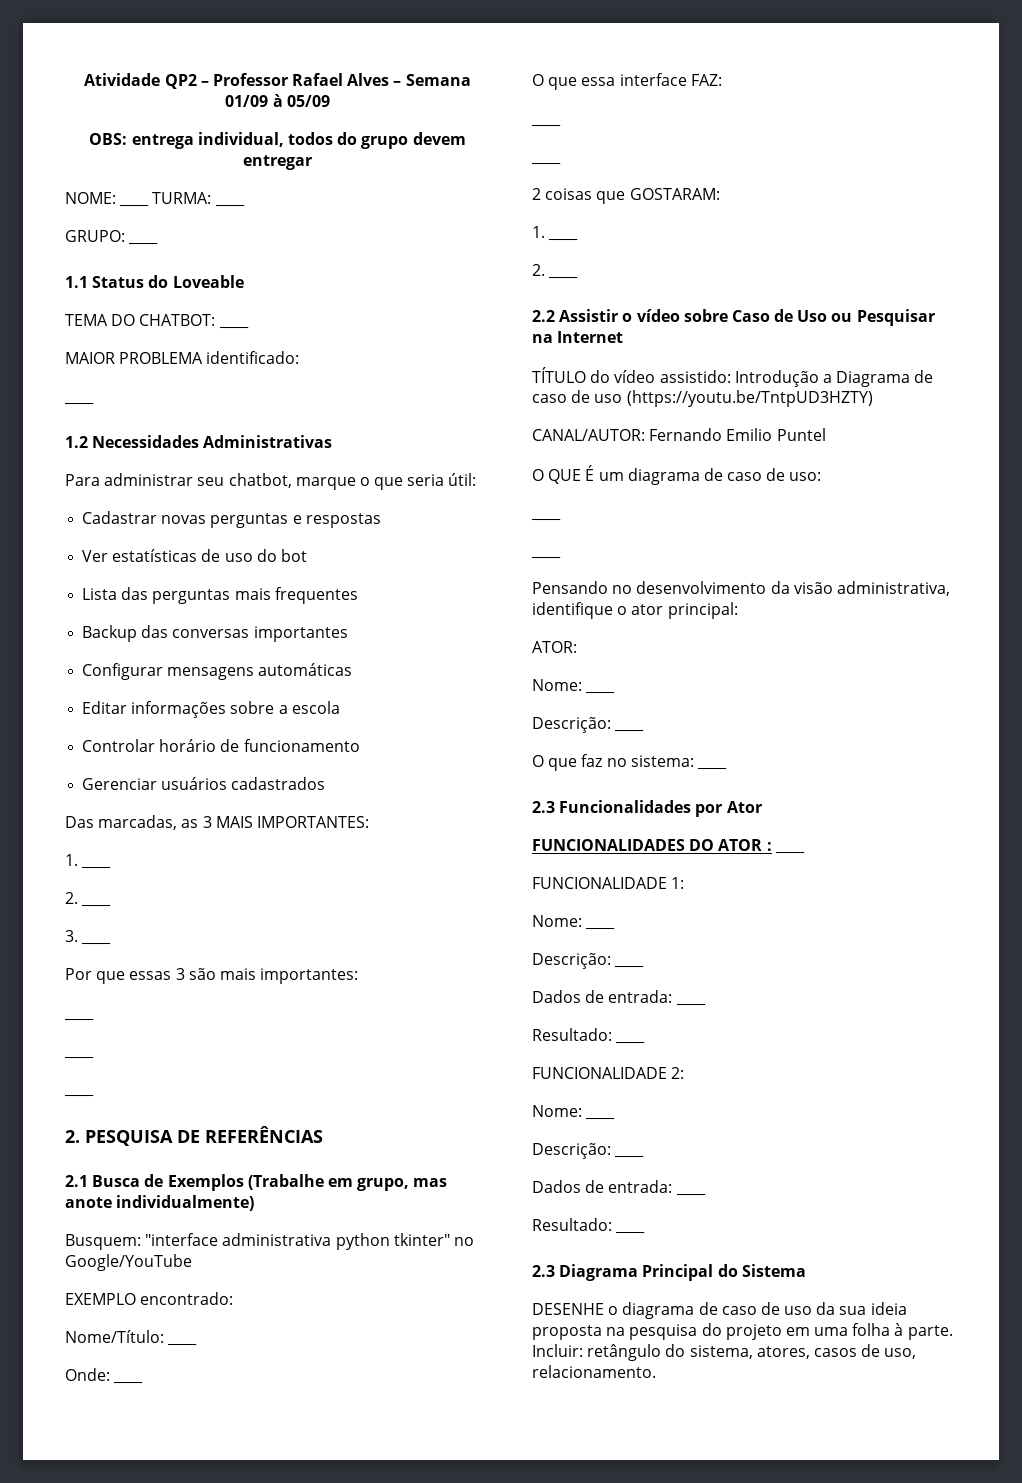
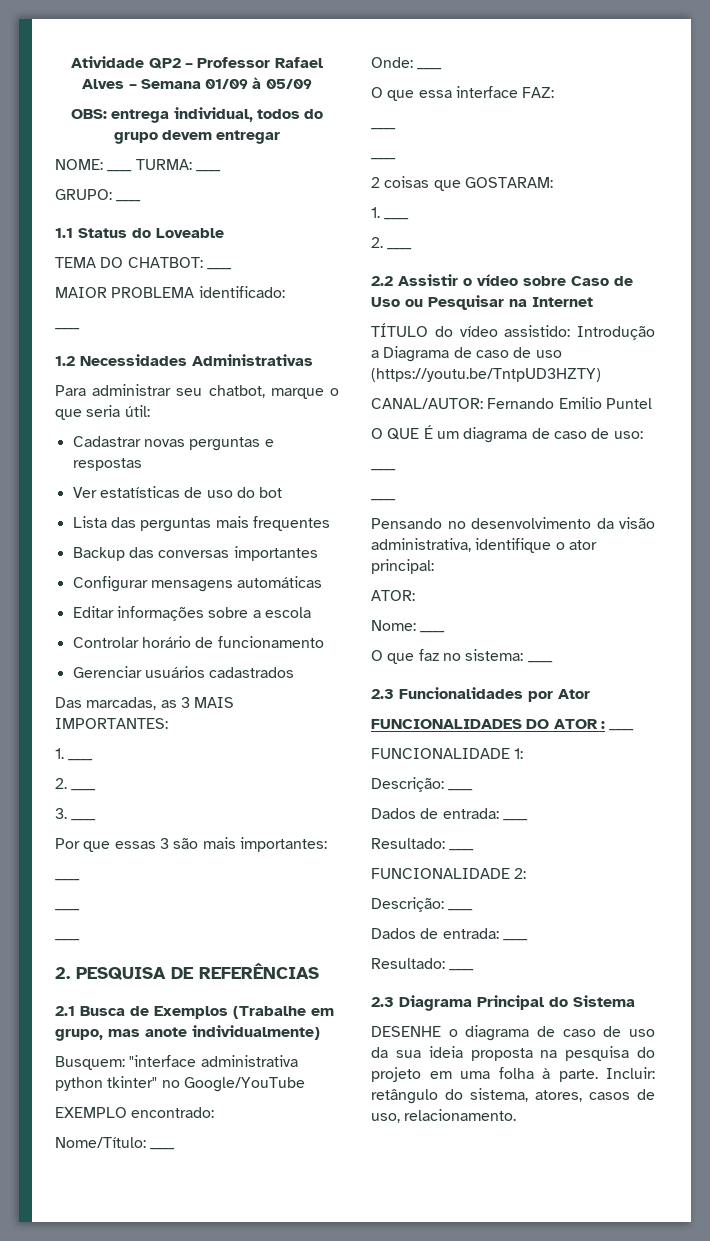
  ATOR:
  Nome: ____
- Descrição: ____
  FUNCIONALIDADE 1:
- Nome: ____
  FUNCIONALIDADE 2:
- Nome: ____

